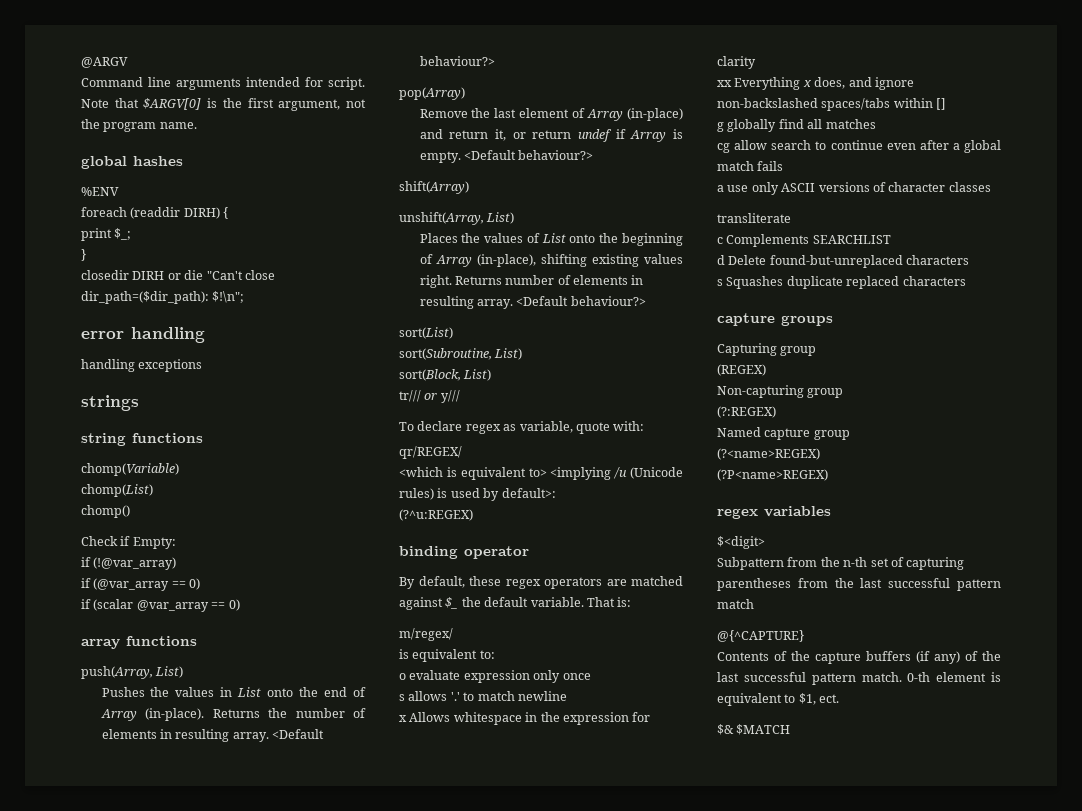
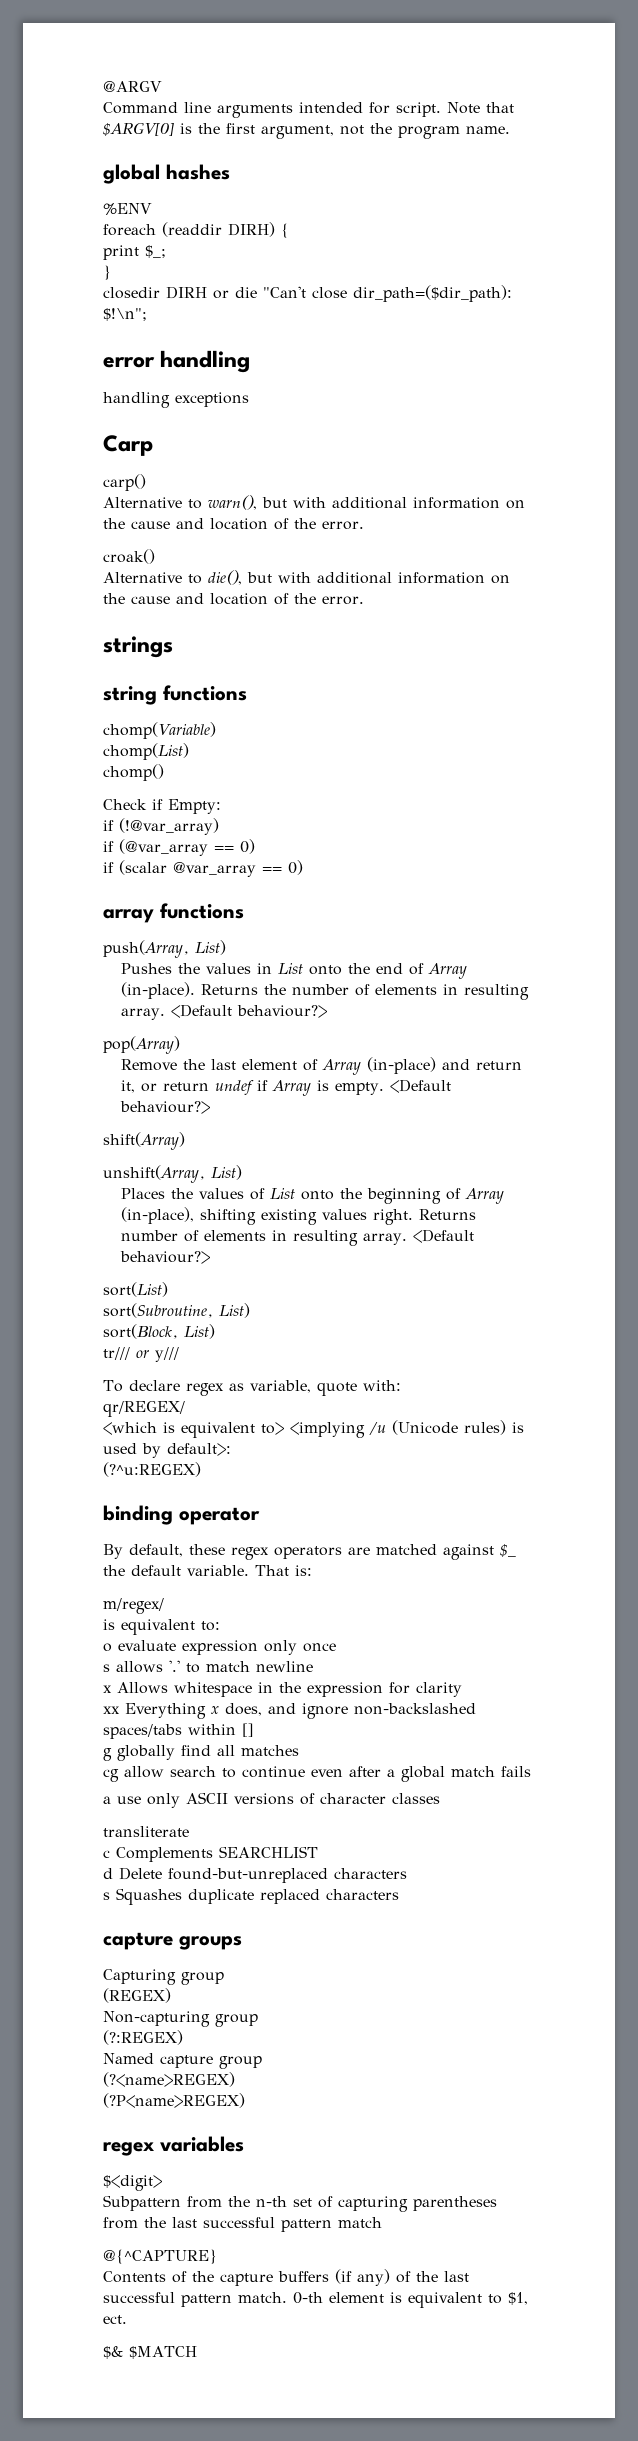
+ Carp
+ carp()
+ Alternative to warn(), but with additional information on the cause and location of the error.
+ croak()
+ Alternative to die(), but with additional information on the cause and location of the error.

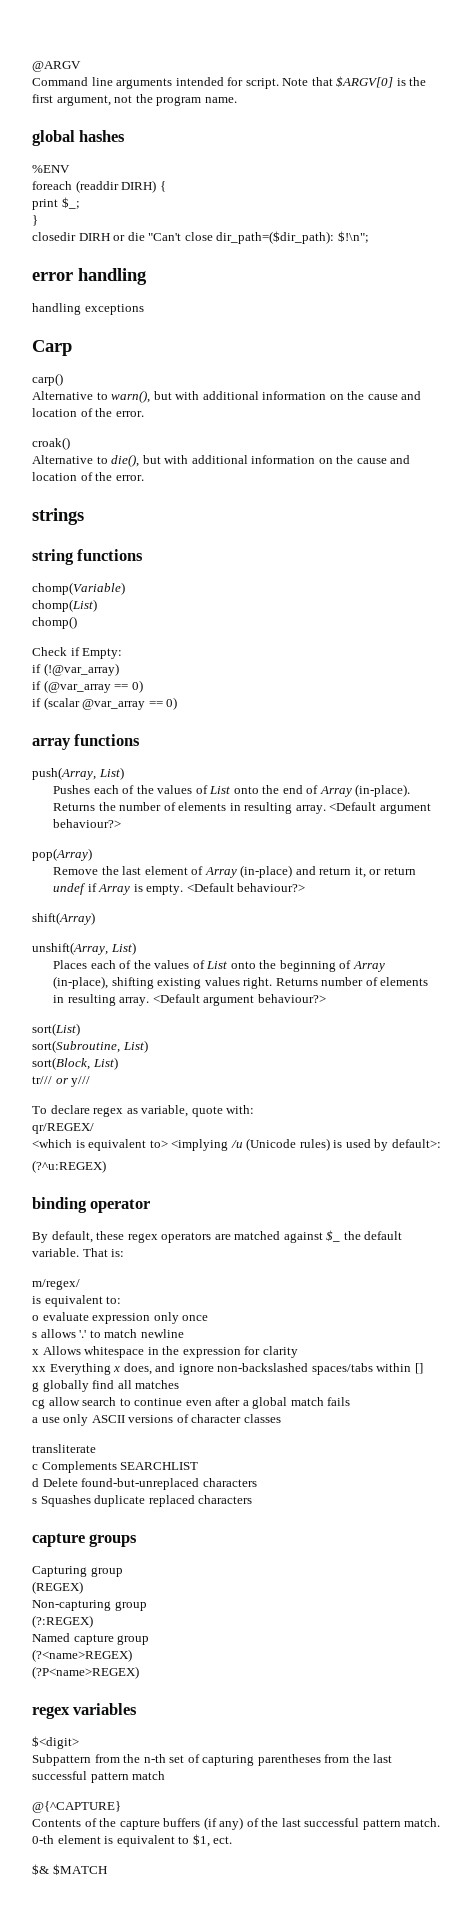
- Pushes the values in List onto the end of Array (in-place).
+ Pushes each of the values of List onto the end of Array (in-place).
- Returns the number of elements in resulting array. <Default behaviour?>
+ Returns the number of elements in resulting array. <Default argument behaviour?>
- Places the values of List onto the beginning of Array (in-place), shifting existing values right.
+ Places each of the values of List onto the beginning of Array (in-place), shifting existing values right.
- Returns number of elements in resulting array. <Default behaviour?>
+ Returns number of elements in resulting array. <Default argument behaviour?>

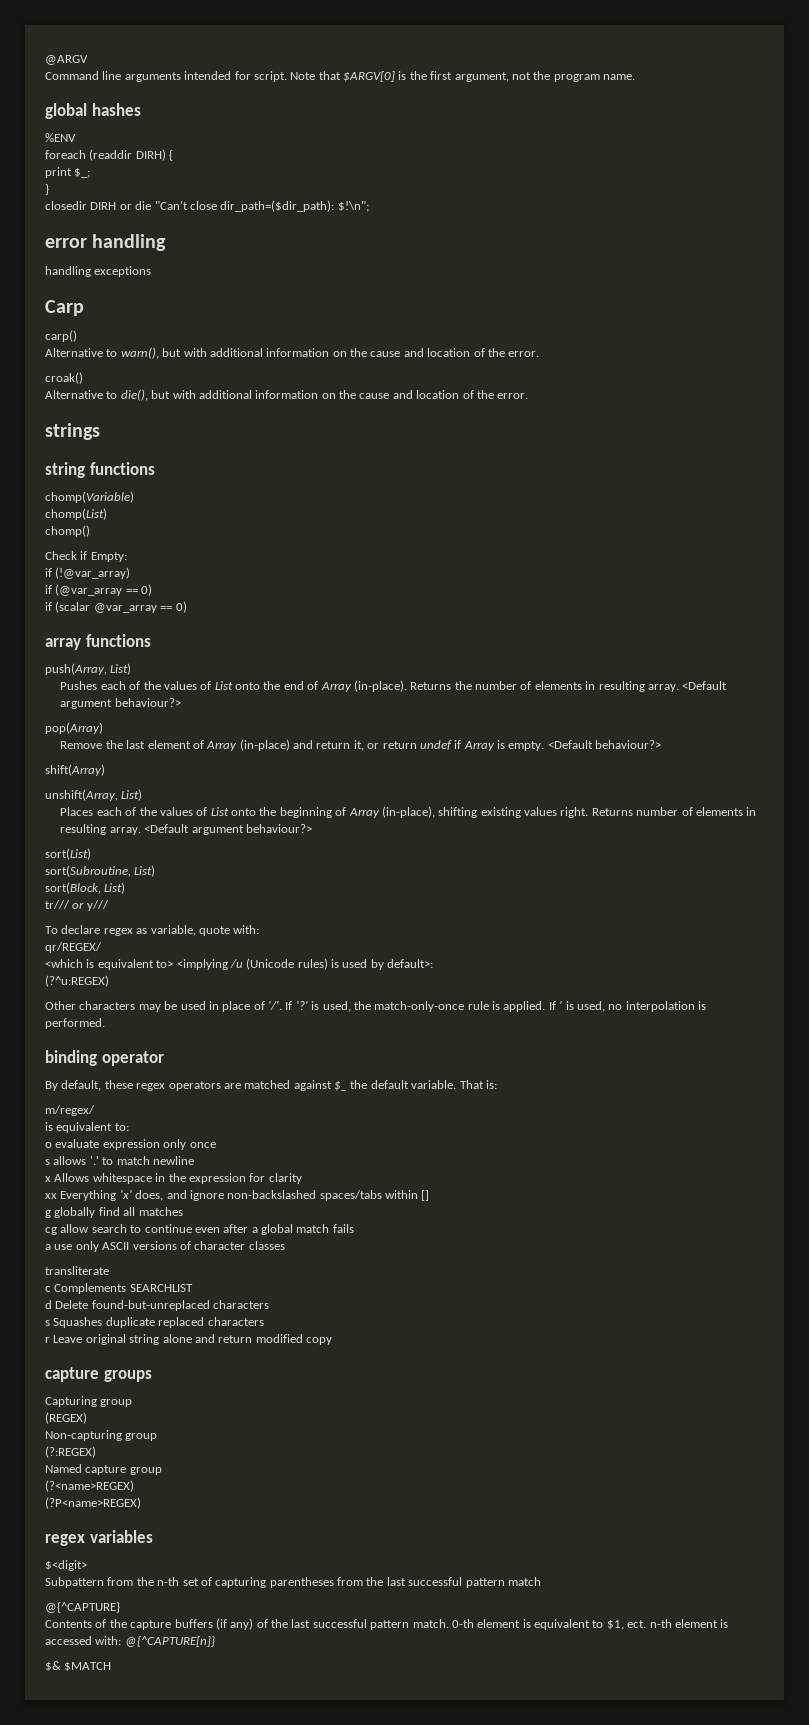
+ Other characters may be used in place of '/'. If '?' is used, the match-only-once rule is applied. If ' is used, no interpolation is performed.
- xx Everything x does, and ignore non-backslashed spaces/tabs within []
+ xx Everything 'x' does, and ignore non-backslashed spaces/tabs within []
+ r Leave original string alone and return modified copy
- 0-th element is equivalent to $1, ect.
+ 0-th element is equivalent to $1, ect. n-th element is accessed with: @{^CAPTURE[n]}

